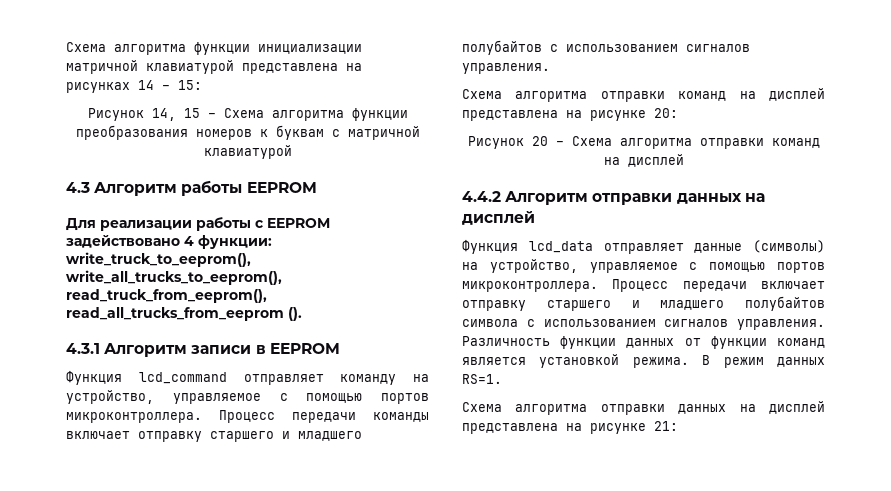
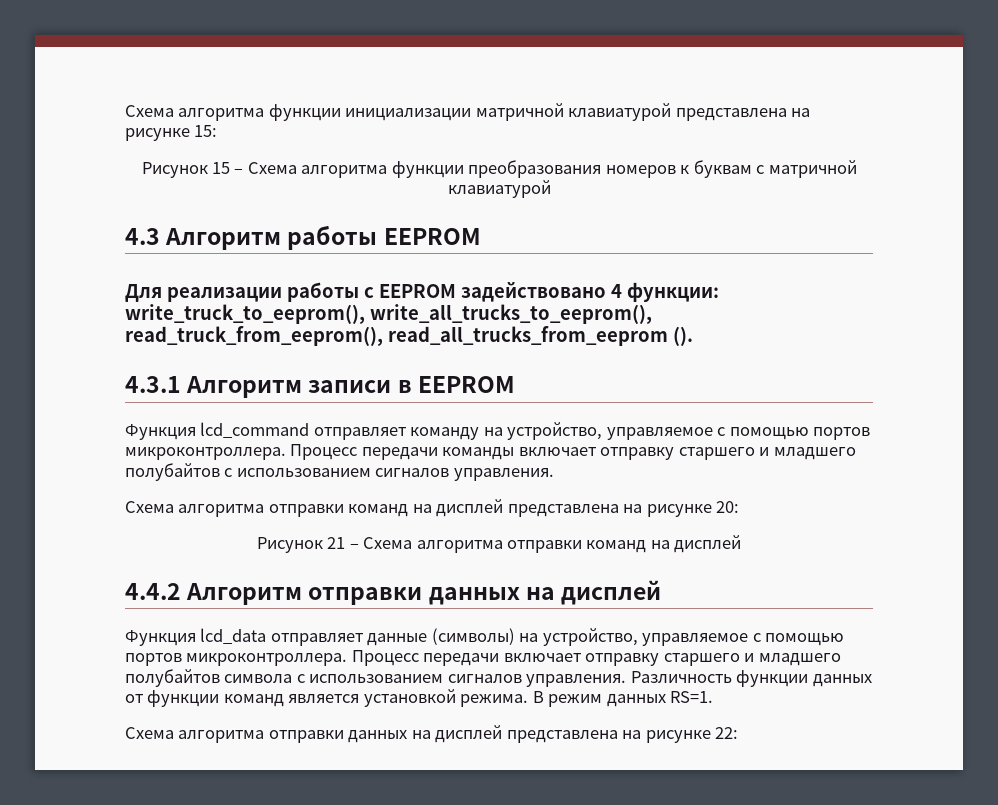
- Схема алгоритма функции инициализации матричной клавиатурой представлена на рисунках 14 – 15:
+ Схема алгоритма функции инициализации матричной клавиатурой представлена на рисунке 15:
- Рисунок 14, 15 – Схема алгоритма функции преобразования номеров к буквам с матричной клавиатурой
+ Рисунок 15 – Схема алгоритма функции преобразования номеров к буквам с матричной клавиатурой
- Рисунок 20 – Схема алгоритма отправки команд на дисплей
+ Рисунок 21 – Схема алгоритма отправки команд на дисплей
- Схема алгоритма отправки данных на дисплей представлена на рисунке 21:
+ Схема алгоритма отправки данных на дисплей представлена на рисунке 22:

